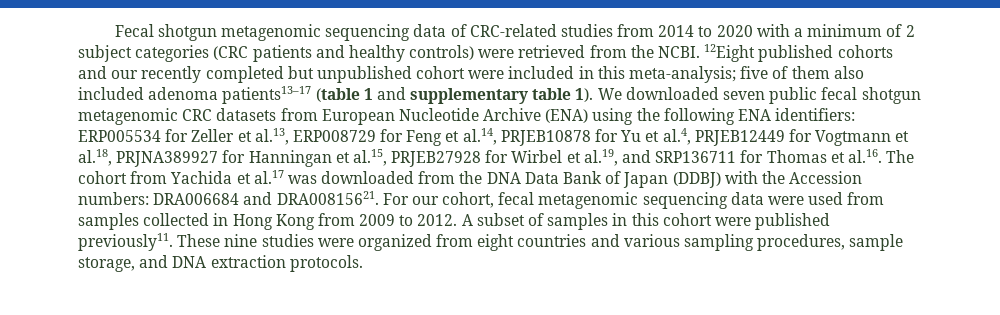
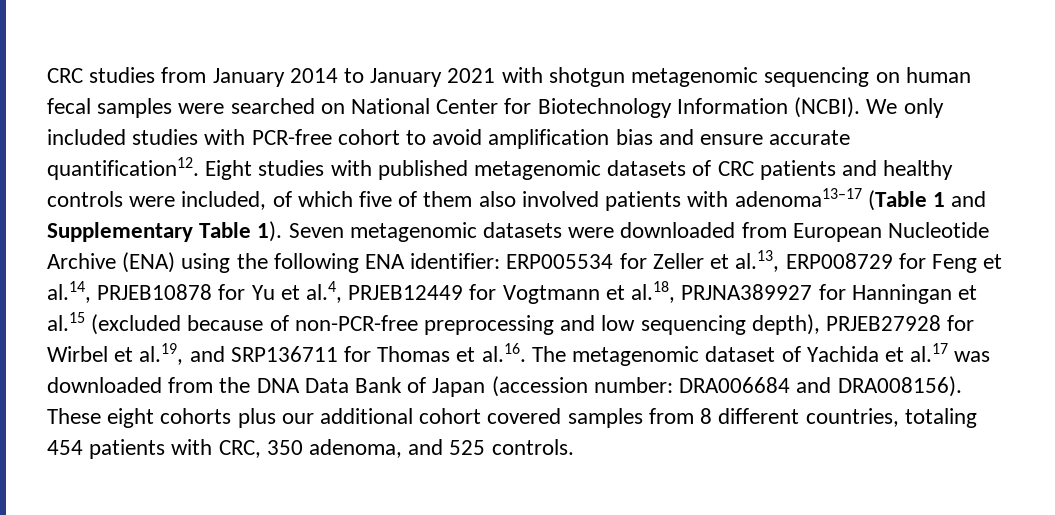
- Fecal shotgun metagenomic sequencing data of CRC-related studies from 2014 to 2020 with a minimum of 2 subject categories (CRC patients and healthy controls) were retrieved from the NCBI. 12Eight published cohorts and our recently completed but unpublished cohort were included in this meta-analysis; five of them also included adenoma patients13–17 (table 1 and supplementary table 1). We downloaded seven public fecal shotgun metagenomic CRC datasets from European Nucleotide Archive (ENA) using the following ENA identifiers: ERP005534 for Zeller et al.13, ERP008729 for Feng et al.14, PRJEB10878 for Yu et al.4, PRJEB12449 for Vogtmann et al.18, PRJNA389927 for Hanningan et al.15, PRJEB27928 for Wirbel et al.19, and SRP136711 for Thomas et al.16. The cohort from Yachida et al.17 was downloaded from the DNA Data Bank of Japan (DDBJ) with the Accession numbers: DRA006684 and DRA00815621. For our cohort, fecal metagenomic sequencing data were used from samples collected in Hong Kong from 2009 to 2012. A subset of samples in this cohort were published previously11. These nine studies were organized from eight countries and various sampling procedures, sample storage, and DNA extraction protocols.
+ CRC studies from January 2014 to January 2021 with shotgun metagenomic sequencing on human fecal samples were searched on National Center for Biotechnology Information (NCBI). We only included studies with PCR-free cohort to avoid amplification bias and ensure accurate quantification12. Eight studies with published metagenomic datasets of CRC patients and healthy controls were included, of which five of them also involved patients with adenoma13–17 (Table 1 and Supplementary Table 1). Seven metagenomic datasets were downloaded from European Nucleotide Archive (ENA) using the following ENA identifier: ERP005534 for Zeller et al.13, ERP008729 for Feng et al.14, PRJEB10878 for Yu et al.4, PRJEB12449 for Vogtmann et al.18, PRJNA389927 for Hanningan et al.15 (excluded because of non-PCR-free preprocessing and low sequencing depth), PRJEB27928 for Wirbel et al.19, and SRP136711 for Thomas et al.16. The metagenomic dataset of Yachida et al.17 was downloaded from the DNA Data Bank of Japan (accession number: DRA006684 and DRA008156). These eight cohorts plus our additional cohort covered samples from 8 different countries, totaling 454 patients with CRC, 350 adenoma, and 525 controls.

